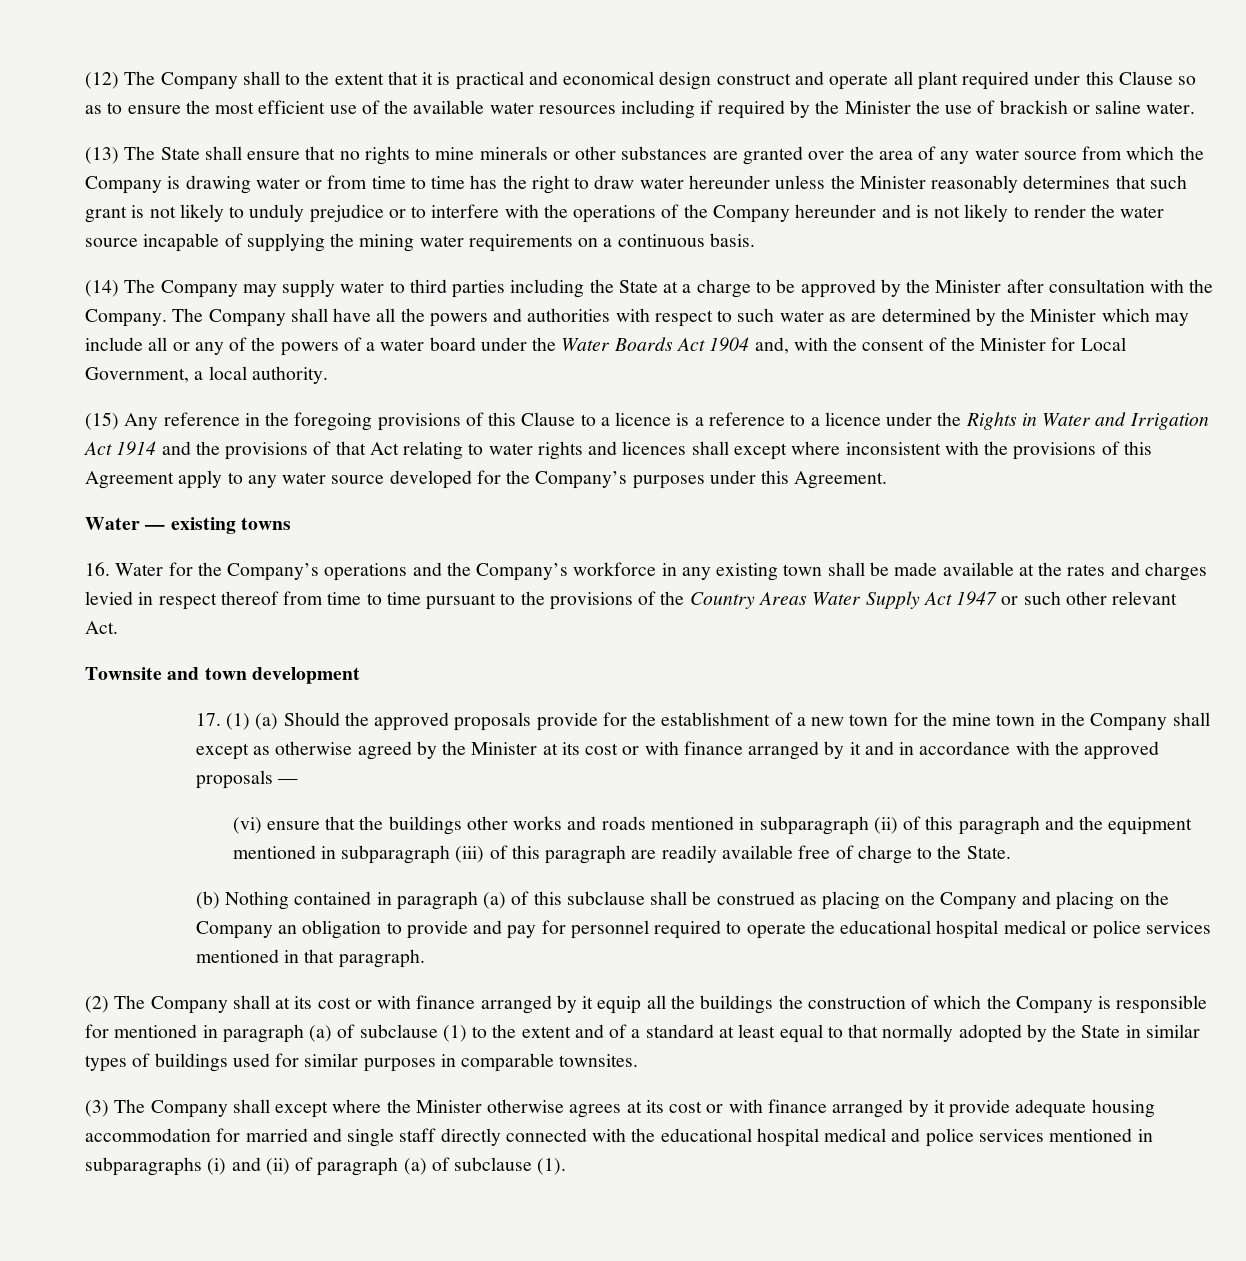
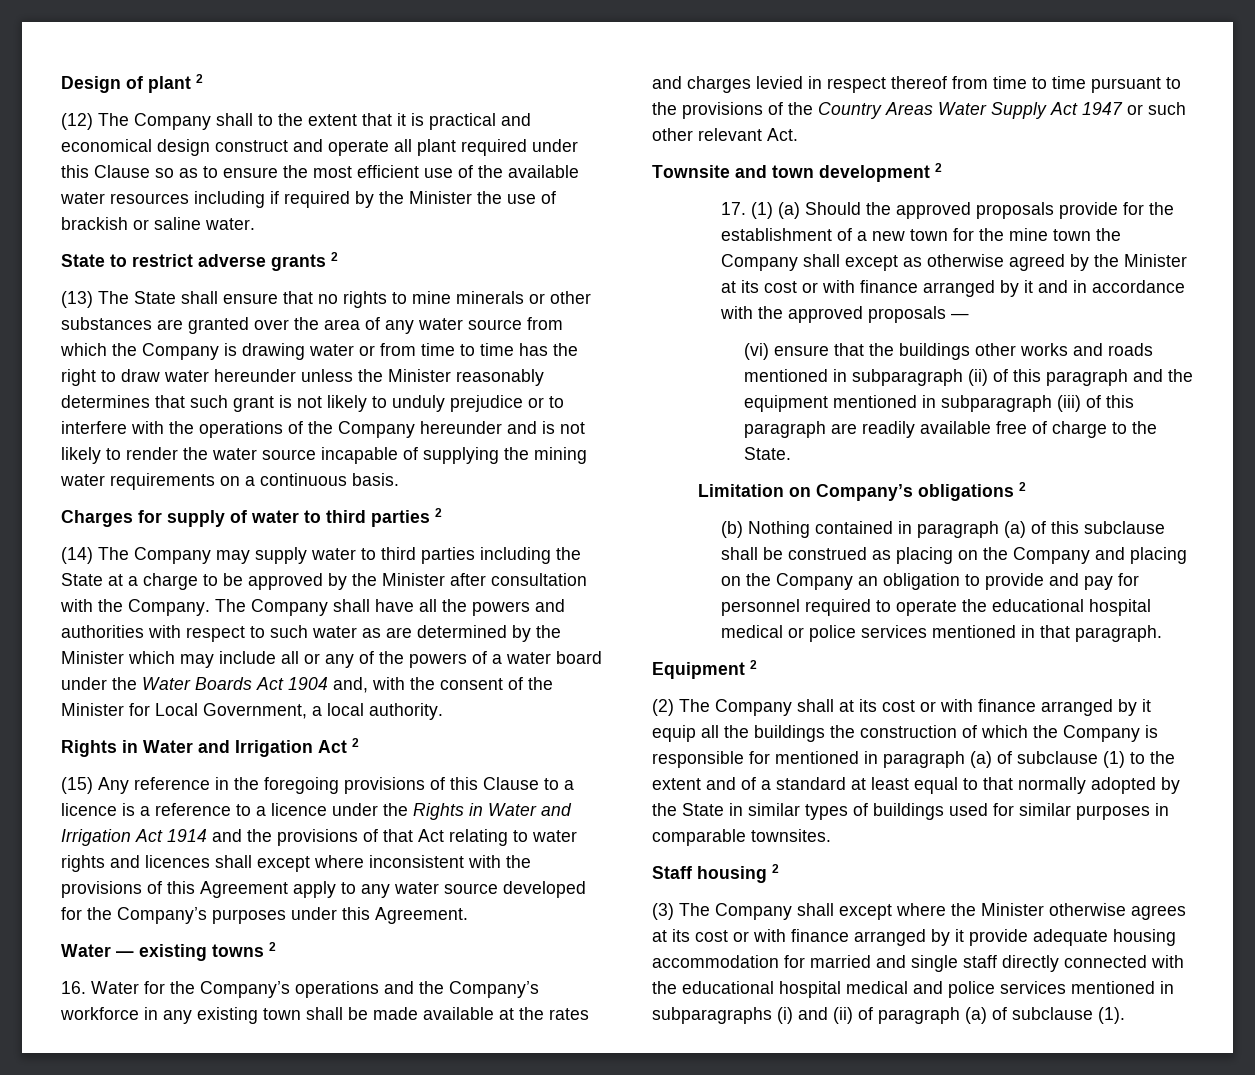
+ Design of plant 2
+ State to restrict adverse grants 2
+ Charges for supply of water to third parties 2
+ Rights in Water and Irrigation Act 2
- Water — existing towns
+ Water — existing towns 2
- Townsite and town development
+ Townsite and town development 2
- 17. (1) (a) Should the approved proposals provide for the establishment of a new town for the mine town in the Company shall except as otherwise agreed by the Minister at its cost or with finance arranged by it and in accordance with the approved proposals —
+ 17. (1) (a) Should the approved proposals provide for the establishment of a new town for the mine town the Company shall except as otherwise agreed by the Minister at its cost or with finance arranged by it and in accordance with the approved proposals —
+ Limitation on Company’s obligations 2
+ Equipment 2
+ Staff housing 2

